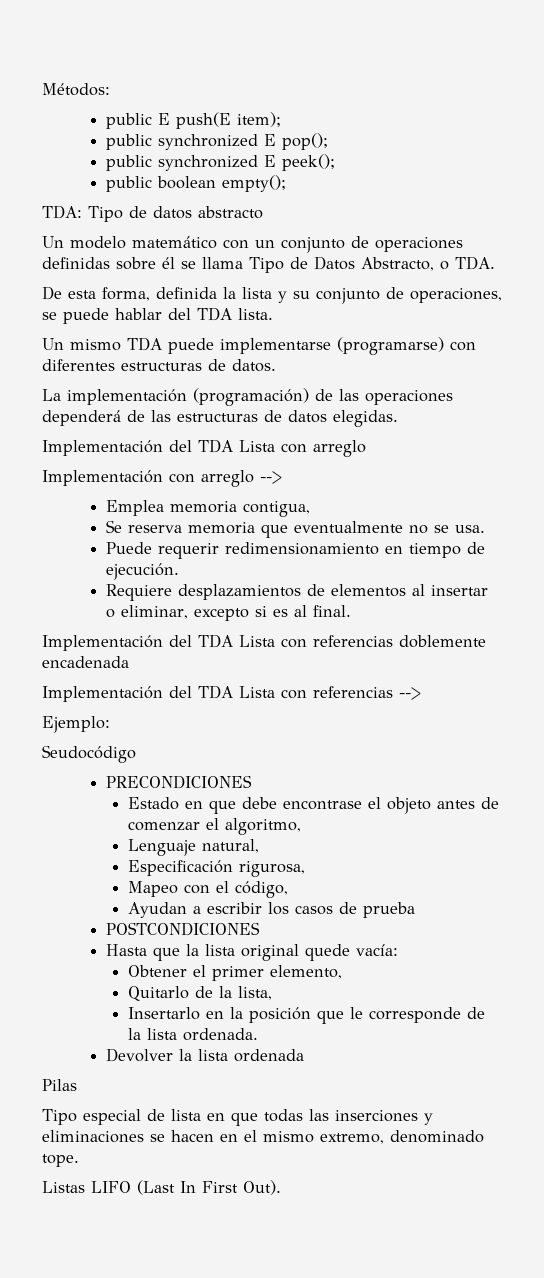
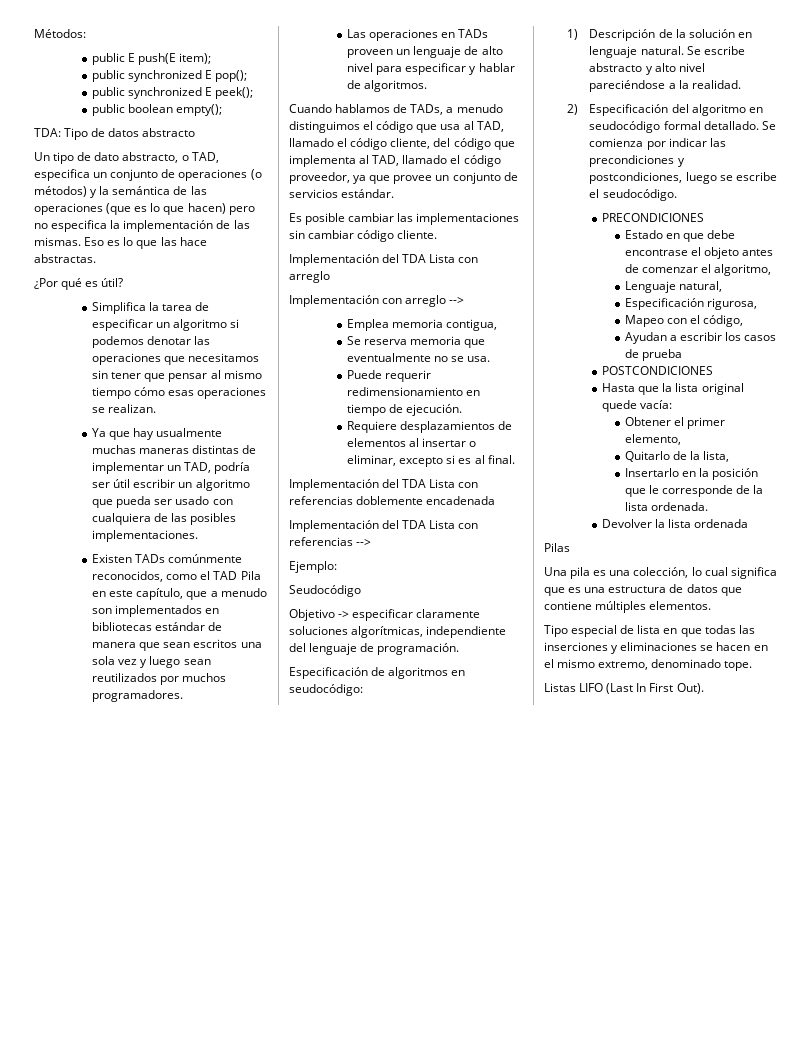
- Un modelo matemático con un conjunto de operaciones definidas sobre él se llama Tipo de Datos Abstracto, o TDA.
- De esta forma, definida la lista y su conjunto de operaciones, se puede hablar del TDA lista.
- Un mismo TDA puede implementarse (programarse) con diferentes estructuras de datos.
- La implementación (programación) de las operaciones dependerá de las estructuras de datos elegidas.
+ Un tipo de dato abstracto, o TAD, especifica un conjunto de operaciones (o métodos) y la semántica de las operaciones (que es lo que hacen) pero no especifica la implementación de las mismas. Eso es lo que las hace abstractas.
+ ¿Por qué es útil?
+ Simplifica la tarea de especificar un algoritmo si podemos denotar las operaciones que necesitamos sin tener que pensar al mismo tiempo cómo esas operaciones se realizan.
+ Ya que hay usualmente muchas maneras distintas de implementar un TAD, podría ser útil escribir un algoritmo que pueda ser usado con cualquiera de las posibles implementaciones.
+ Existen TADs comúnmente reconocidos, como el TAD Pila en este capítulo, que a menudo son implementados en bibliotecas estándar de manera que sean escritos una sola vez y luego sean reutilizados por muchos programadores.
+ Las operaciones en TADs proveen un lenguaje de alto nivel para especificar y hablar de algoritmos.
+ Cuando hablamos de TADs, a menudo distinguimos el código que usa al TAD, llamado el código cliente, del código que implementa al TAD, llamado el código proveedor, ya que provee un conjunto de servicios estándar.
+ Es posible cambiar las implementaciones sin cambiar código cliente.
+ Objetivo -> especificar claramente soluciones algorítmicas, independiente del lenguaje de programación.
+ Especificación de algoritmos en seudocódigo:
+ 1) Descripción de la solución en lenguaje natural. Se escribe abstracto y alto nivel pareciéndose a la realidad.
+ 2) Especificación del algoritmo en seudocódigo formal detallado. Se comienza por indicar las precondiciones y postcondiciones, luego se escribe el seudocódigo.
+ Una pila es una colección, lo cual significa que es una estructura de datos que contiene múltiples elementos.

